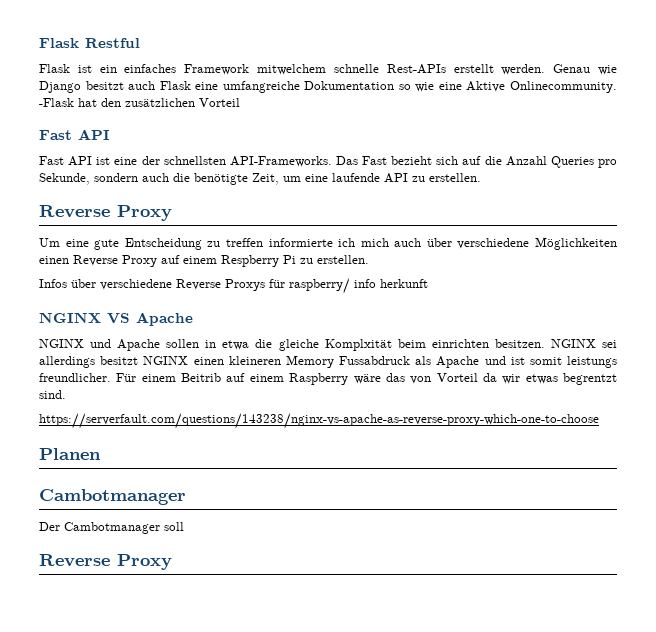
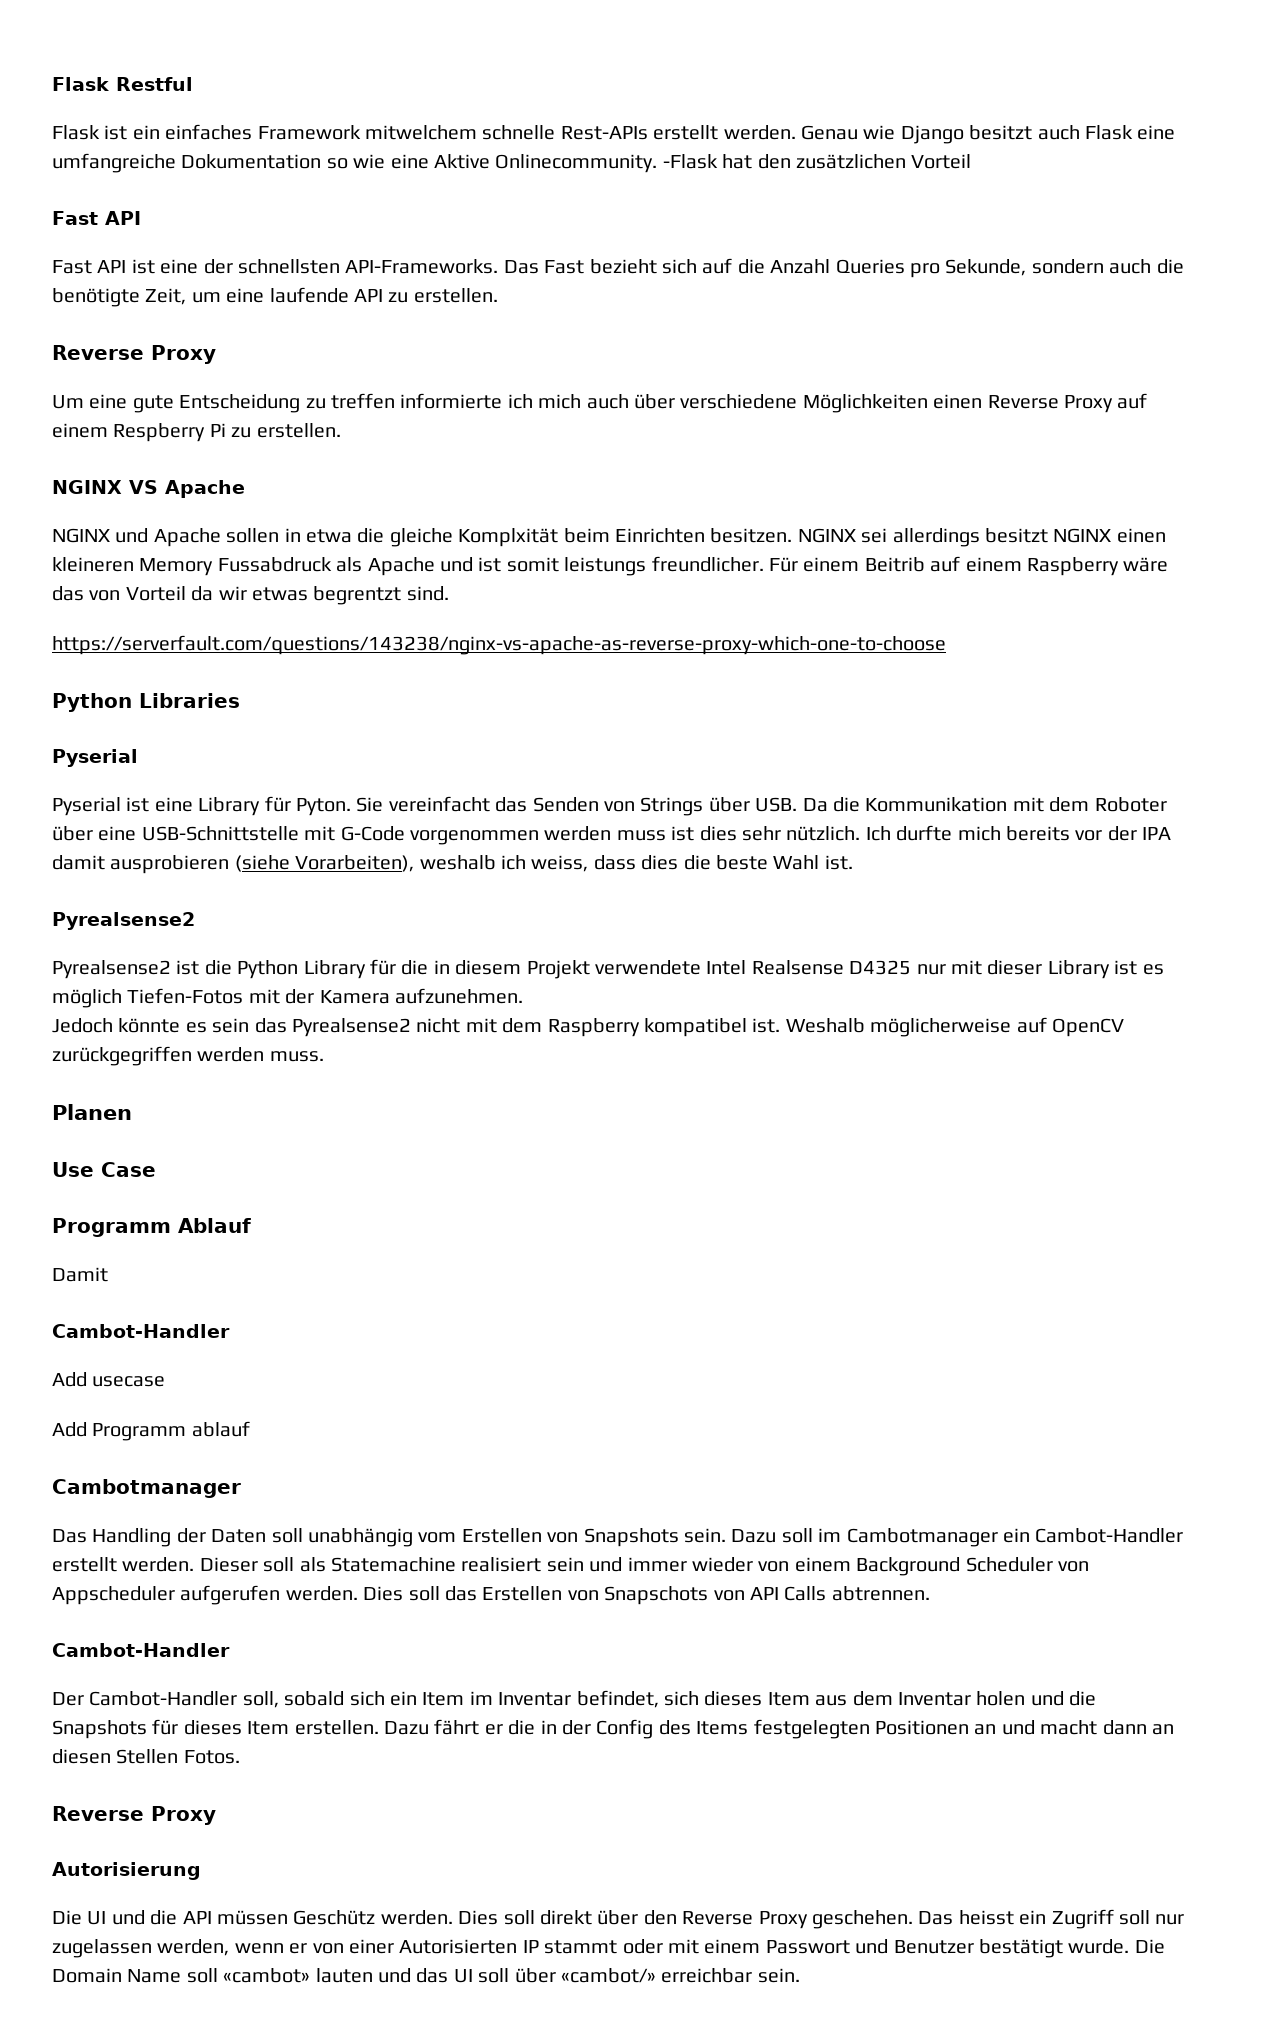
- Infos über verschiedene Reverse Proxys für raspberry/ info herkunft
- NGINX und Apache sollen in etwa die gleiche Komplxität beim einrichten besitzen.
+ NGINX und Apache sollen in etwa die gleiche Komplxität beim Einrichten besitzen.
+ Python Libraries
+ Pyserial
+ Pyserial ist eine Library für Pyton. Sie vereinfacht das Senden von Strings über USB. Da die Kommunikation mit dem Roboter über eine USB-Schnittstelle mit G-Code vorgenommen werden muss ist dies sehr nützlich. Ich durfte mich bereits vor der IPA damit ausprobieren (siehe Vorarbeiten), weshalb ich weiss, dass dies die beste Wahl ist.
+ Pyrealsense2
+ Pyrealsense2 ist die Python Library für die in diesem Projekt verwendete Intel Realsense D4325 nur mit dieser Library ist es möglich Tiefen-Fotos mit der Kamera aufzunehmen.
+ Jedoch könnte es sein das Pyrealsense2 nicht mit dem Raspberry kompatibel ist. Weshalb möglicherweise auf OpenCV zurückgegriffen werden muss.
  Planen
+ Use Case
+ Programm Ablauf
+ Damit
+ Cambot-Handler
+ Add usecase
+ Add Programm ablauf
  Cambotmanager
- Der Cambotmanager soll
+ Das Handling der Daten soll unabhängig vom Erstellen von Snapshots sein. Dazu soll im Cambotmanager ein Cambot-Handler erstellt werden. Dieser soll als Statemachine realisiert sein und immer wieder von einem Background Scheduler von Appscheduler aufgerufen werden. Dies soll das Erstellen von Snapschots von API Calls abtrennen.
+ Cambot-Handler
+ Der Cambot-Handler soll, sobald sich ein Item im Inventar befindet, sich dieses Item aus dem Inventar holen und die Snapshots für dieses Item erstellen. Dazu fährt er die in der Config des Items festgelegten Positionen an und macht dann an diesen Stellen Fotos.
  Reverse Proxy
+ Autorisierung
+ Die UI und die API müssen Geschütz werden. Dies soll direkt über den Reverse Proxy geschehen. Das heisst ein Zugriff soll nur zugelassen werden, wenn er von einer Autorisierten IP stammt oder mit einem Passwort und Benutzer bestätigt wurde. Die Domain Name soll «cambot» lauten und das UI soll über «cambot/» erreichbar sein.

